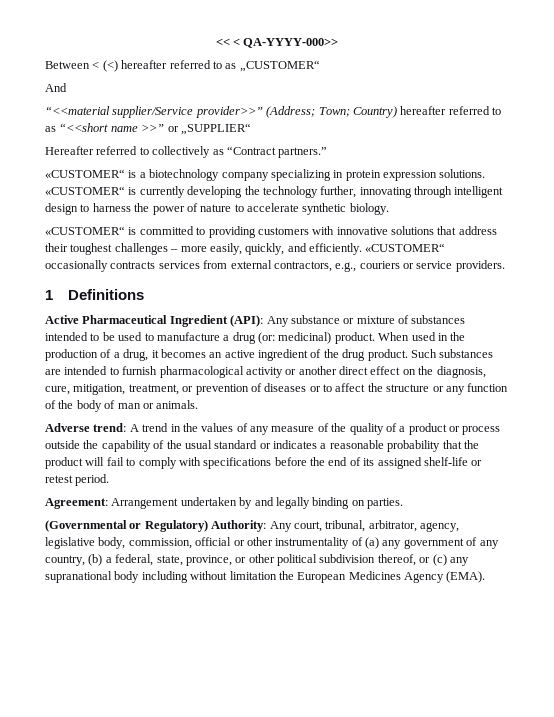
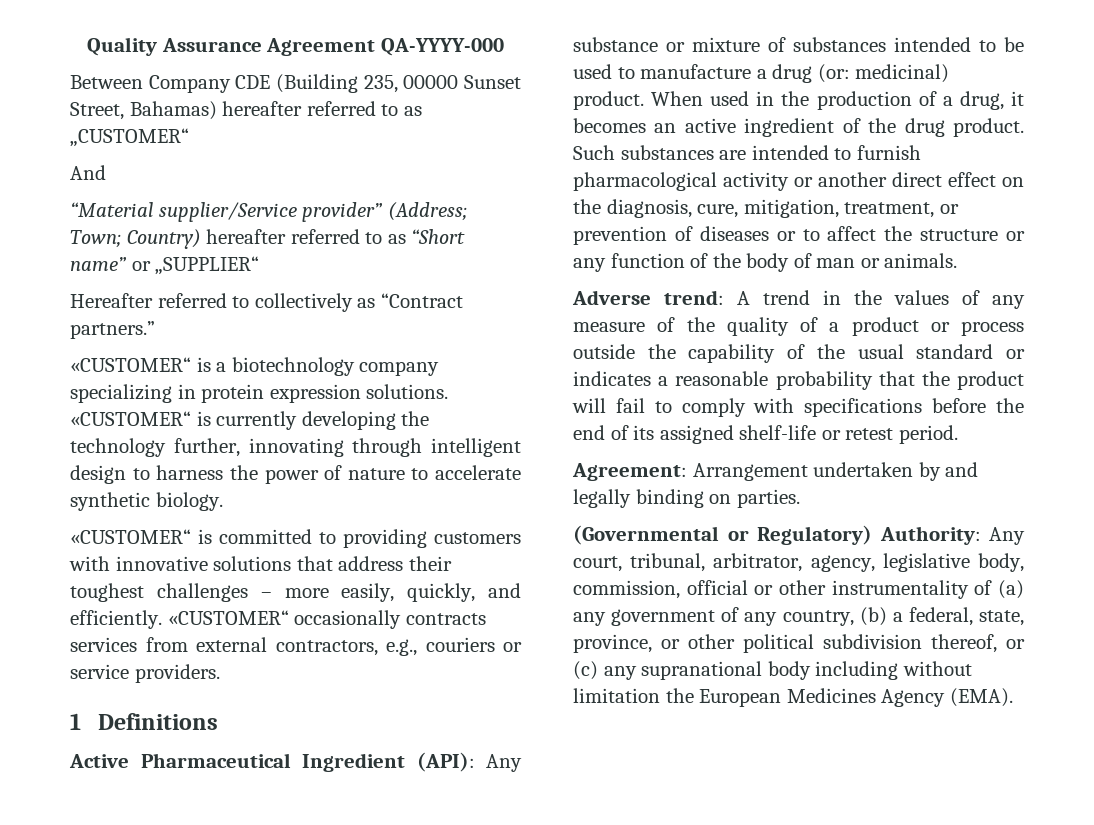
- << < QA-YYYY-000>>
- Between < (<) hereafter referred to as „CUSTOMER“
+ Quality Assurance Agreement QA-YYYY-000
+ Between Company CDE (Building 235, 00000 Sunset Street, Bahamas) hereafter referred to as „CUSTOMER“
- “<<material supplier/Service provider>>” (Address; Town; Country) hereafter referred to as “<<short name >>” or „SUPPLIER“
+ “Material supplier/Service provider” (Address; Town; Country) hereafter referred to as “Short name” or „SUPPLIER“

